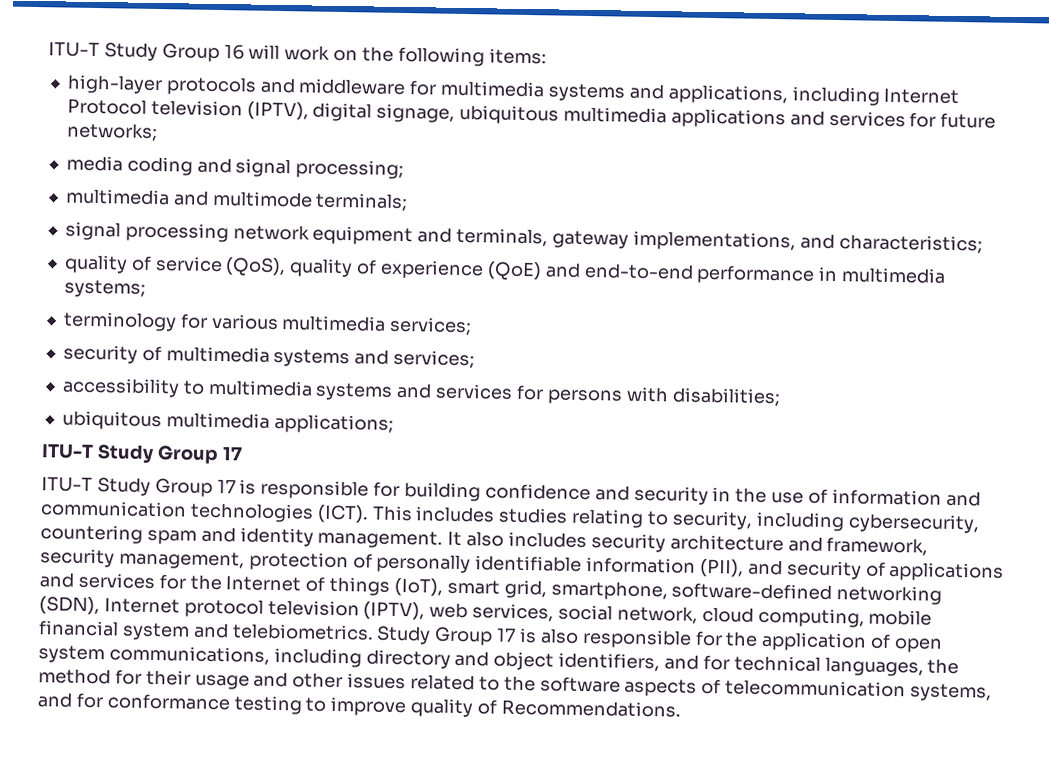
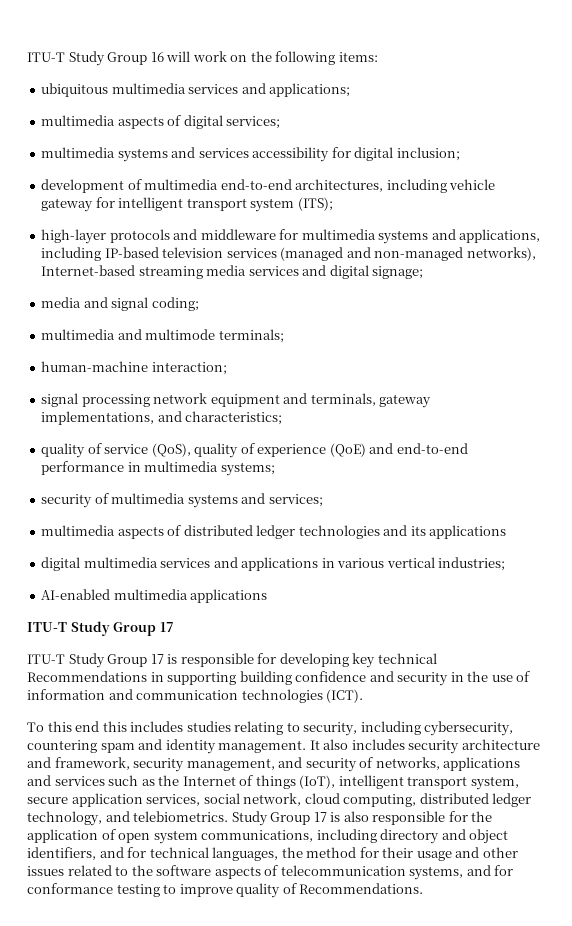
+ ubiquitous multimedia services and applications;
+ multimedia aspects of digital services;
+ multimedia systems and services accessibility for digital inclusion;
+ development of multimedia end-to-end architectures, including vehicle gateway for intelligent transport system (ITS);
- high-layer protocols and middleware for multimedia systems and applications, including Internet Protocol television (IPTV), digital signage, ubiquitous multimedia applications and services for future networks;
- media coding and signal processing;
+ high-layer protocols and middleware for multimedia systems and applications, including IP-based television services (managed and non-managed networks), Internet-based streaming media services and digital signage;
+ media and signal coding;
+ human-machine interaction;
- terminology for various multimedia services;
- accessibility to multimedia systems and services for persons with disabilities;
- ubiquitous multimedia applications;
+ multimedia aspects of distributed ledger technologies and its applications
+ digital multimedia services and applications in various vertical industries;
+ AI-enabled multimedia applications
- ITU-T Study Group 17 is responsible for building confidence and security in the use of information and communication technologies (ICT). This includes studies relating to security, including cybersecurity, countering spam and identity management.
+ ITU-T Study Group 17 is responsible for developing key technical Recommendations in supporting building confidence and security in the use of information and communication technologies (ICT).
+ To this end this includes studies relating to security, including cybersecurity, countering spam and identity management.
- It also includes security architecture and framework, security management, protection of personally identifiable information (PII), and security of applications and services for the Internet of things (IoT), smart grid, smartphone, software-defined networking (SDN), Internet protocol television (IPTV), web services, social network, cloud computing, mobile financial system and telebiometrics.
+ It also includes security architecture and framework, security management, and security of networks, applications and services such as the Internet of things (IoT), intelligent transport system, secure application services, social network, cloud computing, distributed ledger technology, and telebiometrics.

